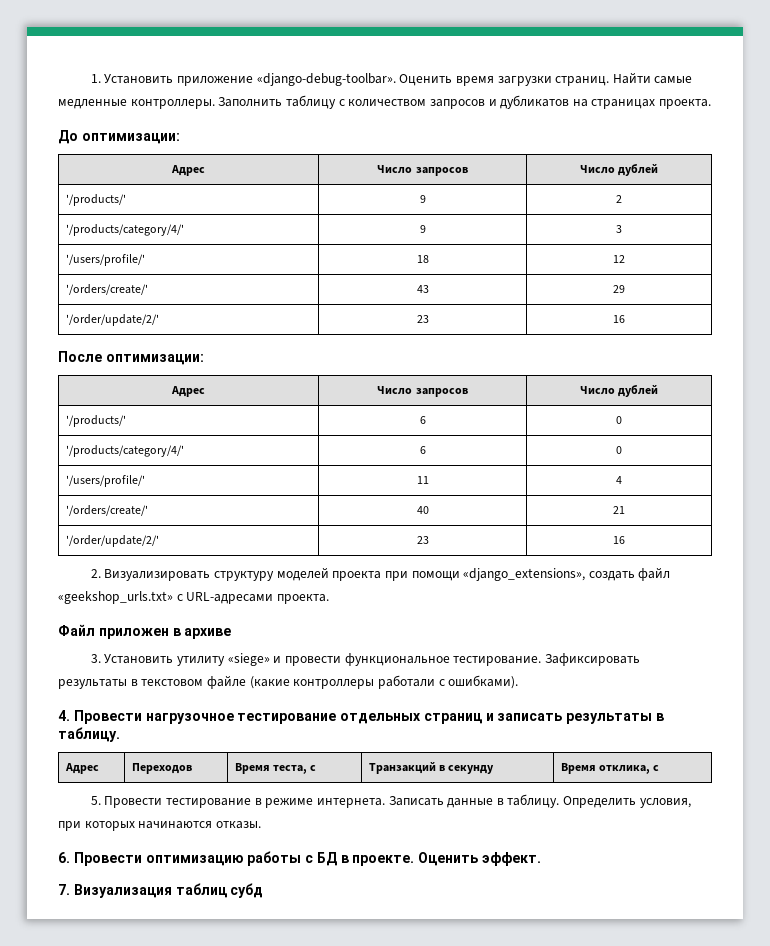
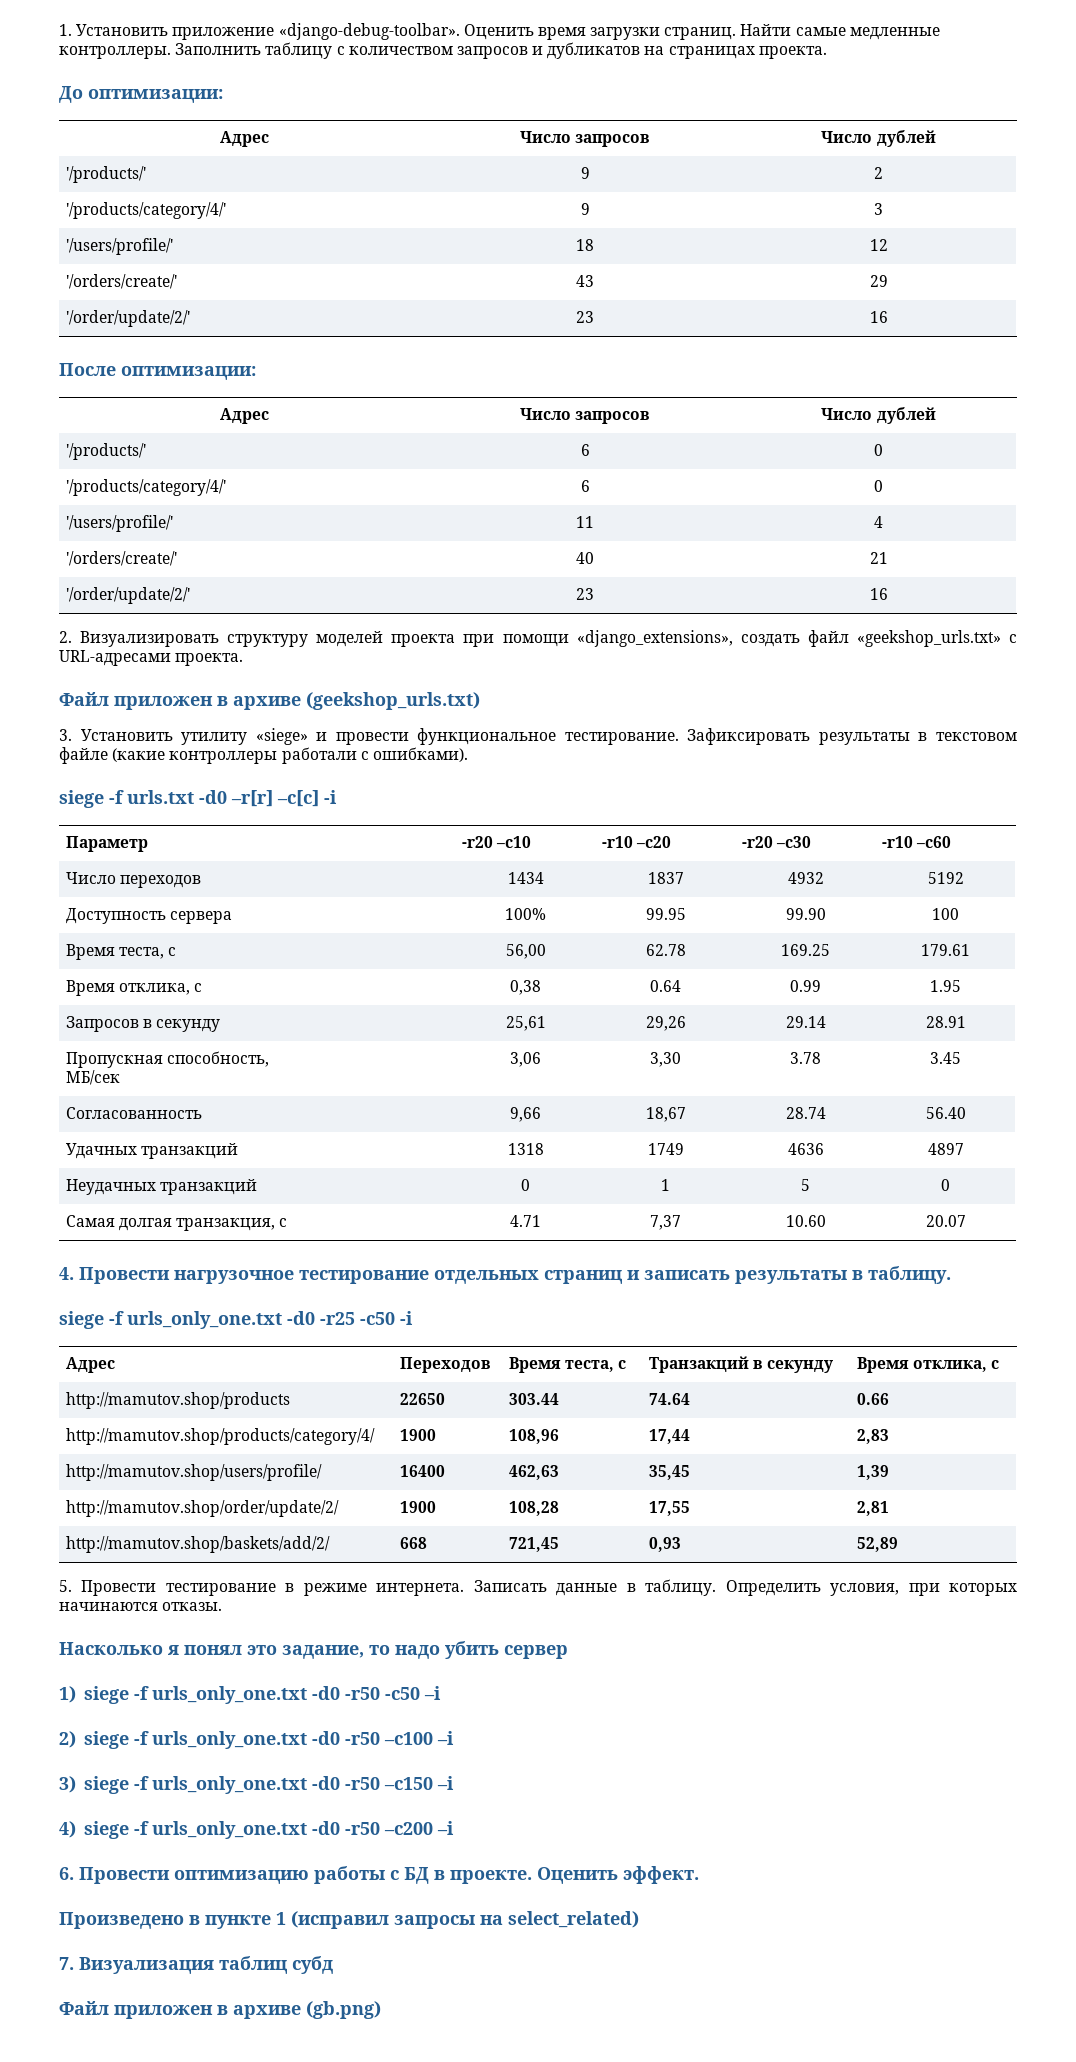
- Файл приложен в архиве
+ Файл приложен в архиве (geekshop_urls.txt)
+ siege -f urls.txt -d0 –r[r] –c[c] -i
+ Параметр | -r20 –c10 | -r10 –c20 | -r20 –c30 | -r10 –c60
+ Число переходов | 1434 | 1837 | 4932 | 5192
+ Доступность сервера | 100% | 99.95 | 99.90 | 100
+ Время теста, с | 56,00 | 62.78 | 169.25 | 179.61
+ Время отклика, с | 0,38 | 0.64 | 0.99 | 1.95
+ Запросов в секунду | 25,61 | 29,26 | 29.14 | 28.91
+ Пропускная способность,
+ МБ/сек | 3,06 | 3,30 | 3.78 | 3.45
+ Согласованность | 9,66 | 18,67 | 28.74 | 56.40
+ Удачных транзакций | 1318 | 1749 | 4636 | 4897
+ Неудачных транзакций | 0 | 1 | 5 | 0
+ Самая долгая транзакция, с | 4.71 | 7,37 | 10.60 | 20.07
+ siege -f urls_only_one.txt -d0 -r25 -c50 -i
+ http://mamutov.shop/products | 22650 | 303.44 | 74.64 | 0.66
+ http://mamutov.shop/products/category/4/ | 1900 | 108,96 | 17,44 | 2,83
+ http://mamutov.shop/users/profile/ | 16400 | 462,63 | 35,45 | 1,39
+ http://mamutov.shop/order/update/2/ | 1900 | 108,28 | 17,55 | 2,81
+ http://mamutov.shop/baskets/add/2/ | 668 | 721,45 | 0,93 | 52,89
+ Насколько я понял это задание, то надо убить сервер
+ 1) siege -f urls_only_one.txt -d0 -r50 -c50 –i
+ 2) siege -f urls_only_one.txt -d0 -r50 –c100 –i
+ 3) siege -f urls_only_one.txt -d0 -r50 –c150 –i
+ 4) siege -f urls_only_one.txt -d0 -r50 –c200 –i
+ Произведено в пункте 1 (исправил запросы на select_related)
+ Файл приложен в архиве (gb.png)

